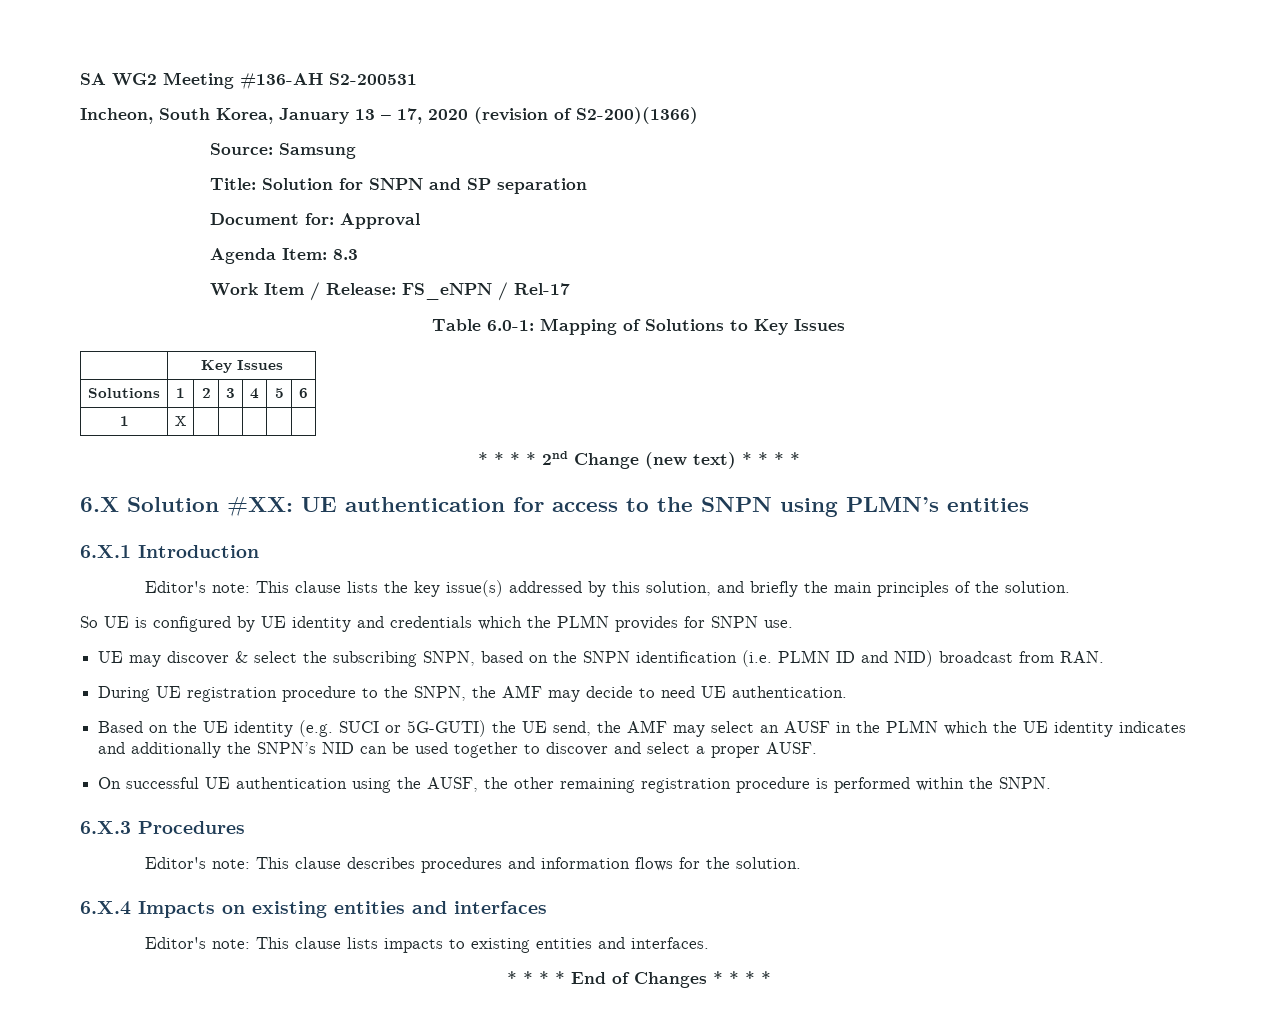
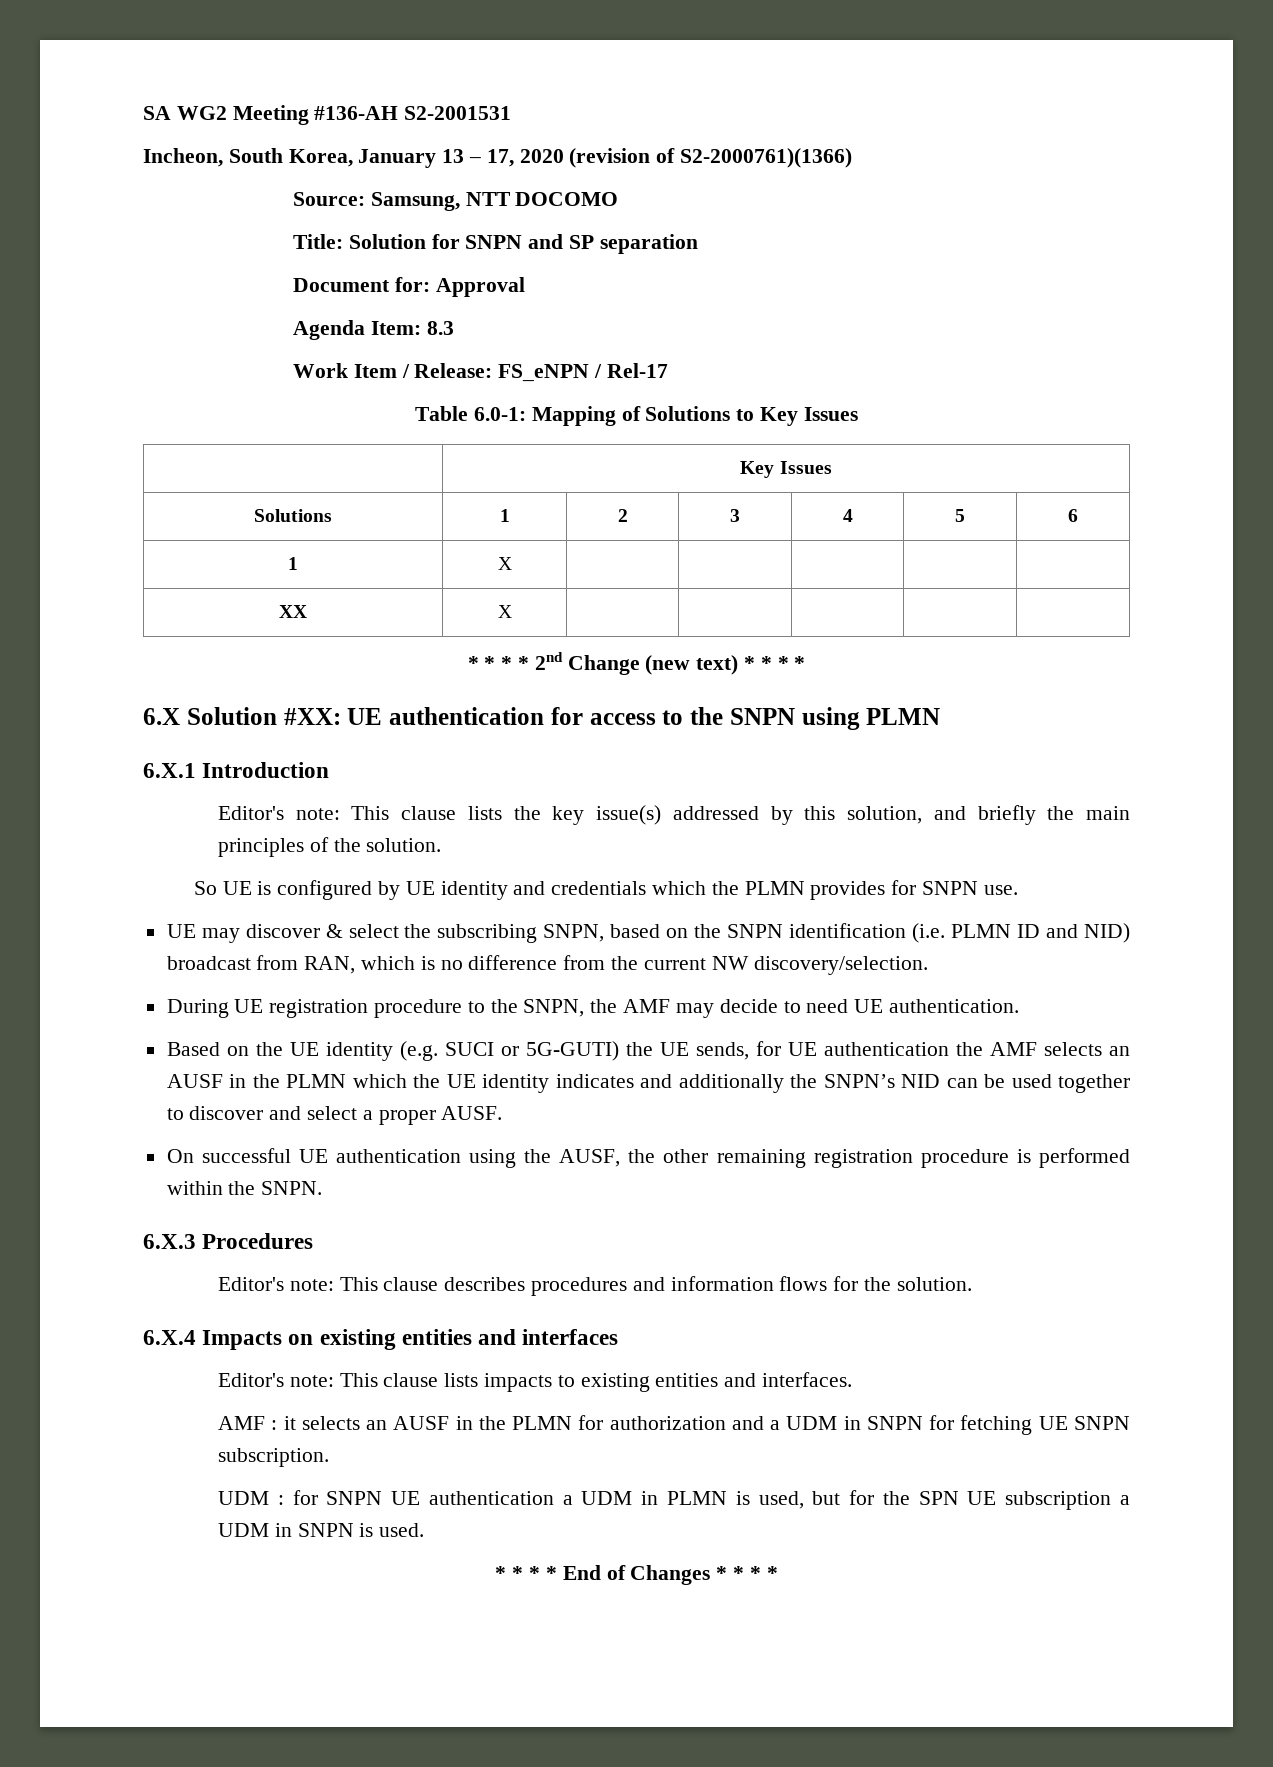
- SA WG2 Meeting #136-AH S2-200531
+ SA WG2 Meeting #136-AH S2-2001531
- Incheon, South Korea, January 13 – 17, 2020 (revision of S2-200)(1366)
+ Incheon, South Korea, January 13 – 17, 2020 (revision of S2-2000761)(1366)
- Source: Samsung
+ Source: Samsung, NTT DOCOMO
+ XX | X | | | | |
- 6.X Solution #XX: UE authentication for access to the SNPN using PLMN’s entities
+ 6.X Solution #XX: UE authentication for access to the SNPN using PLMN
- UE may discover & select the subscribing SNPN, based on the SNPN identification (i.e. PLMN ID and NID) broadcast from RAN.
+ UE may discover & select the subscribing SNPN, based on the SNPN identification (i.e. PLMN ID and NID) broadcast from RAN, which is no difference from the current NW discovery/selection.
- Based on the UE identity (e.g. SUCI or 5G-GUTI) the UE send, the AMF may select an AUSF in the PLMN which the UE identity indicates and additionally the SNPN’s NID can be used together to discover and select a proper AUSF.
+ Based on the UE identity (e.g. SUCI or 5G-GUTI) the UE sends, for UE authentication the AMF selects an AUSF in the PLMN which the UE identity indicates and additionally the SNPN’s NID can be used together to discover and select a proper AUSF.
+ AMF : it selects an AUSF in the PLMN for authorization and a UDM in SNPN for fetching UE SNPN subscription.
+ UDM : for SNPN UE authentication a UDM in PLMN is used, but for the SPN UE subscription a UDM in SNPN is used.

